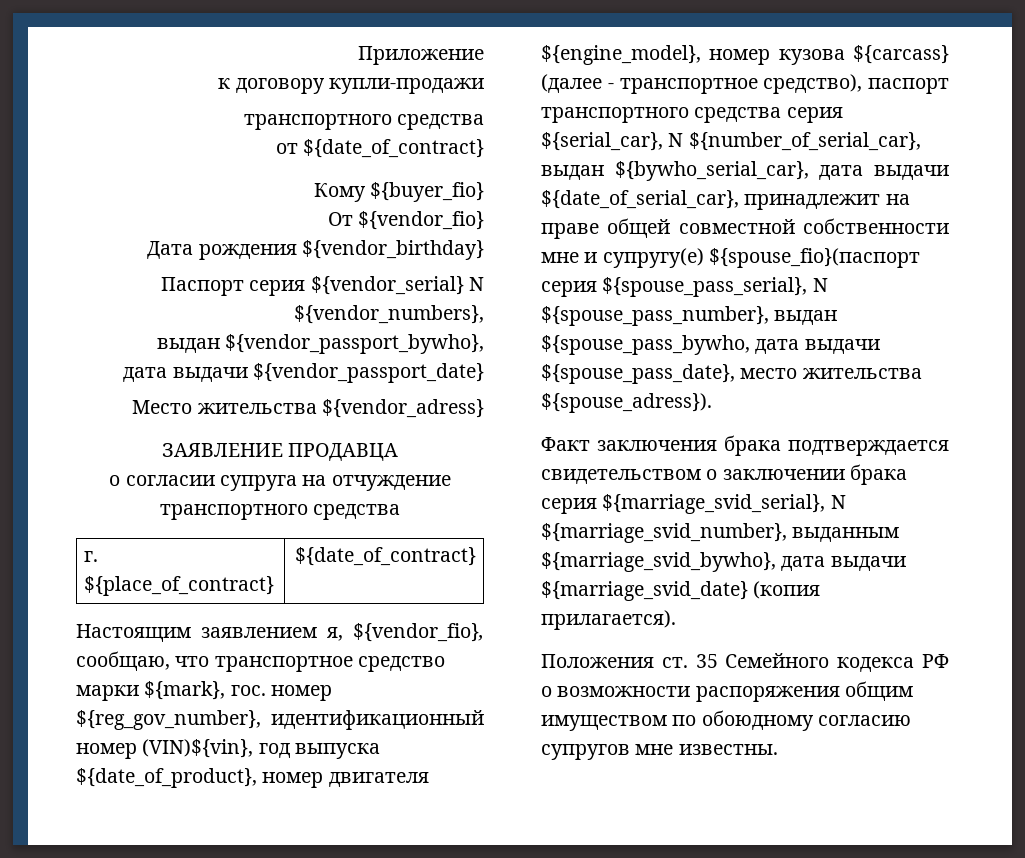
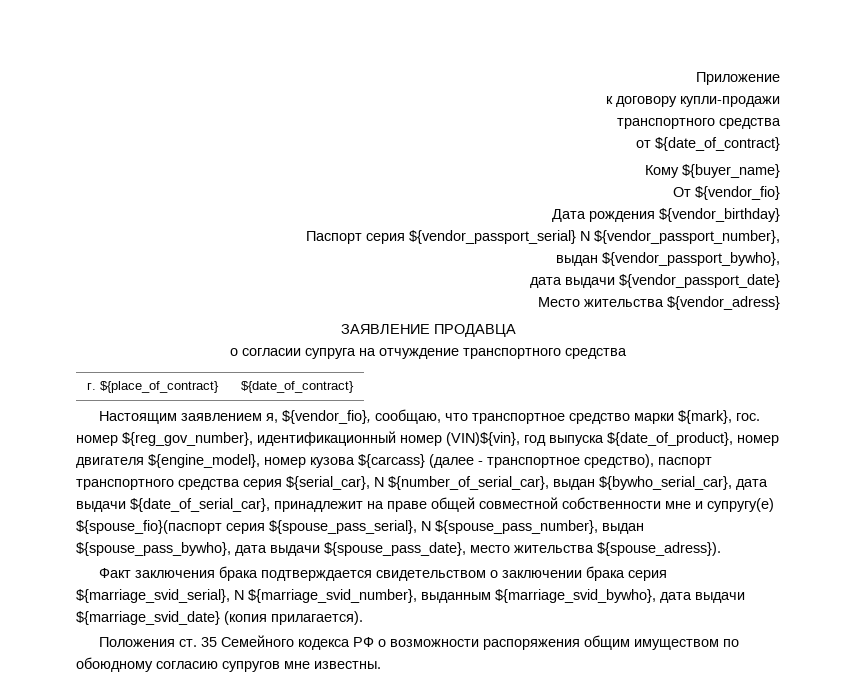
- Кому ${buyer_fio}
+ Кому ${buyer_name}
- Паспорт серия ${vendor_serial} N ${vendor_numbers},
+ Паспорт серия ${vendor_passport_serial} N ${vendor_passport_number},
- Настоящим заявлением я, ${vendor_fio}, сообщаю, что транспортное средство марки ${mark}, гос. номер ${reg_gov_number}, идентификационный номер (VIN)${vin}, год выпуска ${date_of_product}, номер двигателя ${engine_model}, номер кузова ${carcass} (далее - транспортное средство), паспорт транспортного средства серия ${serial_car}, N ${number_of_serial_car}, выдан ${bywho_serial_car}, дата выдачи ${date_of_serial_car}, принадлежит на праве общей совместной собственности мне и супругу(е) ${spouse_fio}(паспорт серия ${spouse_pass_serial}, N ${spouse_pass_number}, выдан ${spouse_pass_bywho, дата выдачи ${spouse_pass_date}, место жительства ${spouse_adress}).
+ Настоящим заявлением я, ${vendor_fio}, сообщаю, что транспортное средство марки ${mark}, гос. номер ${reg_gov_number}, идентификационный номер (VIN)${vin}, год выпуска ${date_of_product}, номер двигателя ${engine_model}, номер кузова ${carcass} (далее - транспортное средство), паспорт транспортного средства серия ${serial_car}, N ${number_of_serial_car}, выдан ${bywho_serial_car}, дата выдачи ${date_of_serial_car}, принадлежит на праве общей совместной собственности мне и супругу(е) ${spouse_fio}(паспорт серия ${spouse_pass_serial}, N ${spouse_pass_number}, выдан ${spouse_pass_bywho}, дата выдачи ${spouse_pass_date}, место жительства ${spouse_adress}).

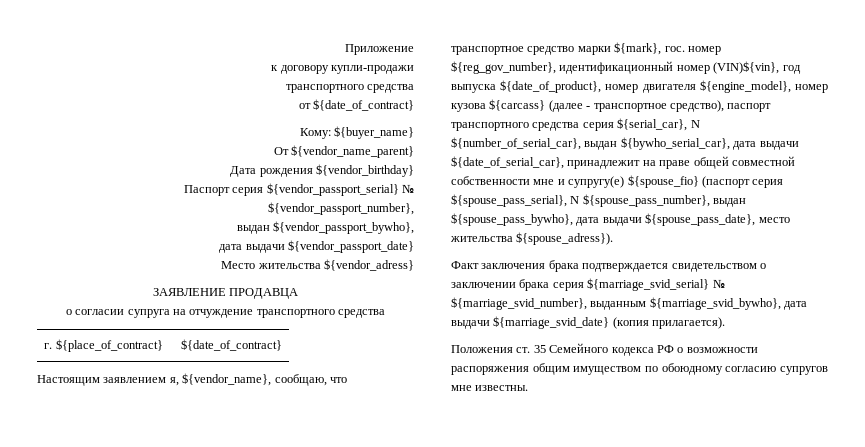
- Кому ${buyer_name}
+ Кому: ${buyer_name}
- От ${vendor_fio}
+ От ${vendor_name_parent}
- Паспорт серия ${vendor_passport_serial} N ${vendor_passport_number},
+ Паспорт серия ${vendor_passport_serial} № ${vendor_passport_number},
- Настоящим заявлением я, ${vendor_fio}, сообщаю, что транспортное средство марки ${mark}, гос. номер ${reg_gov_number}, идентификационный номер (VIN)${vin}, год выпуска ${date_of_product}, номер двигателя ${engine_model}, номер кузова ${carcass} (далее - транспортное средство), паспорт транспортного средства серия ${serial_car}, N ${number_of_serial_car}, выдан ${bywho_serial_car}, дата выдачи ${date_of_serial_car}, принадлежит на праве общей совместной собственности мне и супругу(е) ${spouse_fio}(паспорт серия ${spouse_pass_serial}, N ${spouse_pass_number}, выдан ${spouse_pass_bywho}, дата выдачи ${spouse_pass_date}, место жительства ${spouse_adress}).
+ Настоящим заявлением я, ${vendor_name}, сообщаю, что транспортное средство марки ${mark}, гос. номер ${reg_gov_number}, идентификационный номер (VIN)${vin}, год выпуска ${date_of_product}, номер двигателя ${engine_model}, номер кузова ${carcass} (далее - транспортное средство), паспорт транспортного средства серия ${serial_car}, N ${number_of_serial_car}, выдан ${bywho_serial_car}, дата выдачи ${date_of_serial_car}, принадлежит на праве общей совместной собственности мне и супругу(е) ${spouse_fio} (паспорт серия ${spouse_pass_serial}, N ${spouse_pass_number}, выдан ${spouse_pass_bywho}, дата выдачи ${spouse_pass_date}, место жительства ${spouse_adress}).
- Факт заключения брака подтверждается свидетельством о заключении брака серия ${marriage_svid_serial}, N ${marriage_svid_number}, выданным ${marriage_svid_bywho}, дата выдачи ${marriage_svid_date} (копия прилагается).
+ Факт заключения брака подтверждается свидетельством о заключении брака серия ${marriage_svid_serial} № ${marriage_svid_number}, выданным ${marriage_svid_bywho}, дата выдачи ${marriage_svid_date} (копия прилагается).

